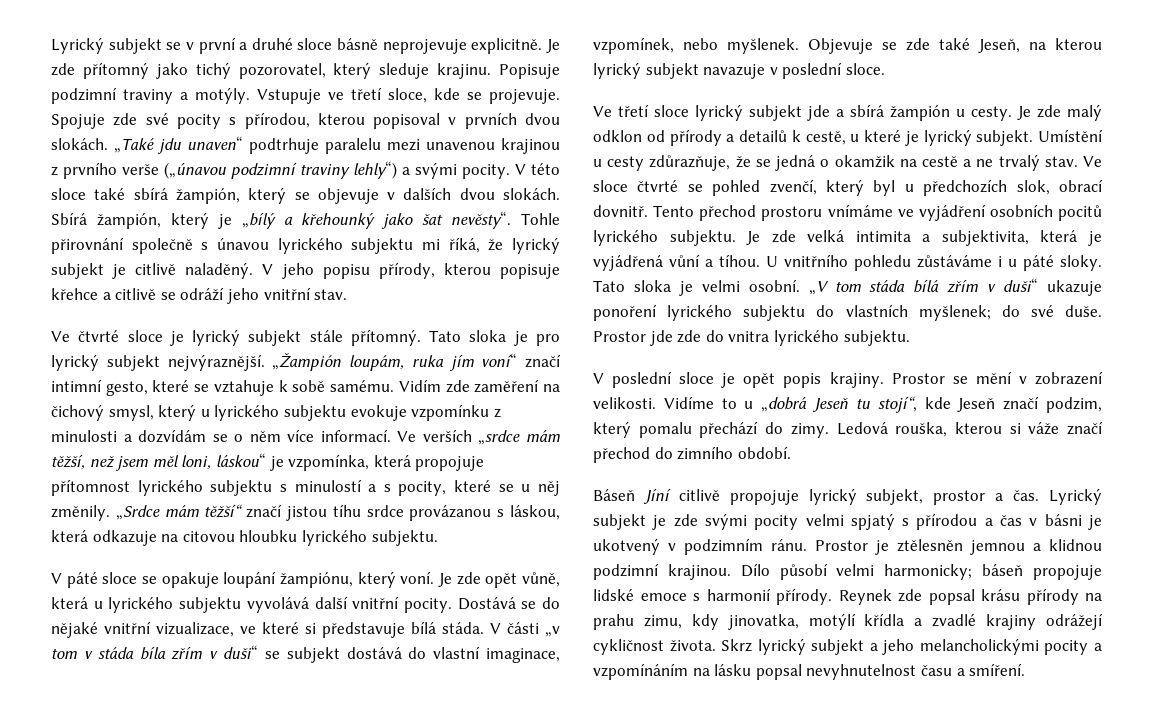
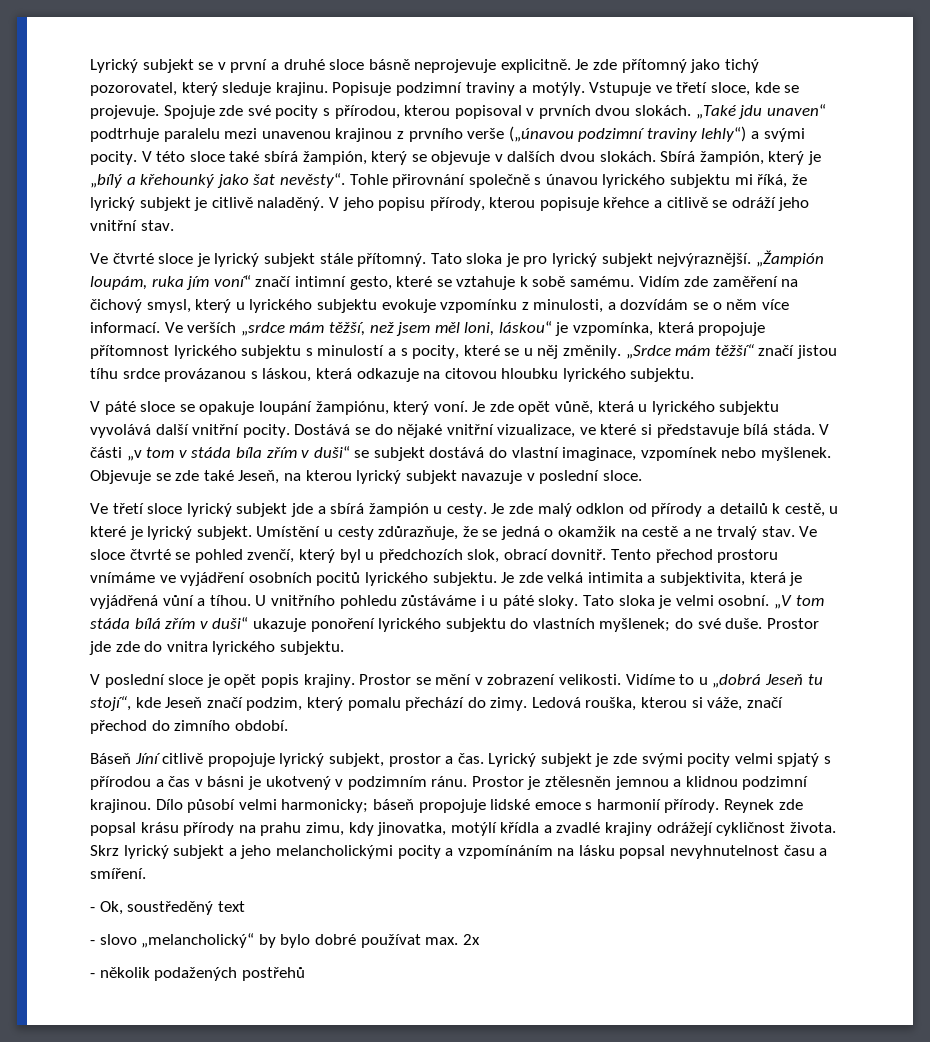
- Vidím zde zaměření na čichový smysl, který u lyrického subjektu evokuje vzpomínku z minulosti a dozvídám se o něm více informací.
+ Vidím zde zaměření na čichový smysl, který u lyrického subjektu evokuje vzpomínku z minulosti, a dozvídám se o něm více informací.
- V části „v tom v stáda bíla zřím v duši“ se subjekt dostává do vlastní imaginace, vzpomínek, nebo myšlenek.
+ V části „v tom v stáda bíla zřím v duši“ se subjekt dostává do vlastní imaginace, vzpomínek nebo myšlenek.
- Ledová rouška, kterou si váže značí přechod do zimního období.
+ Ledová rouška, kterou si váže, značí přechod do zimního období.
+ - Ok, soustředěný text
+ - slovo „melancholický“ by bylo dobré používat max. 2x
+ - několik podažených postřehů

